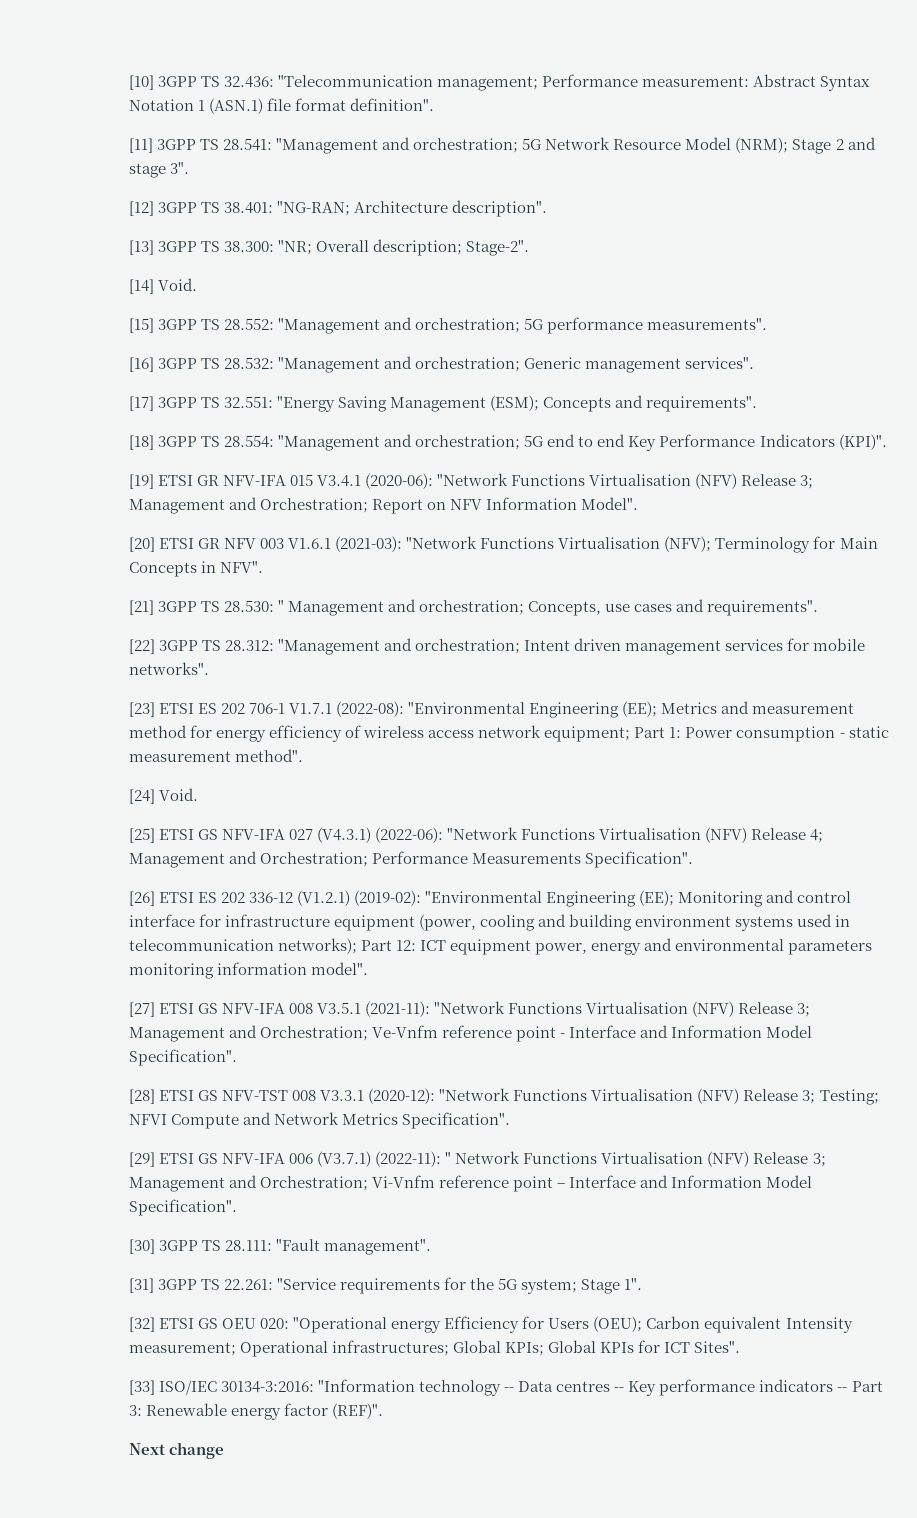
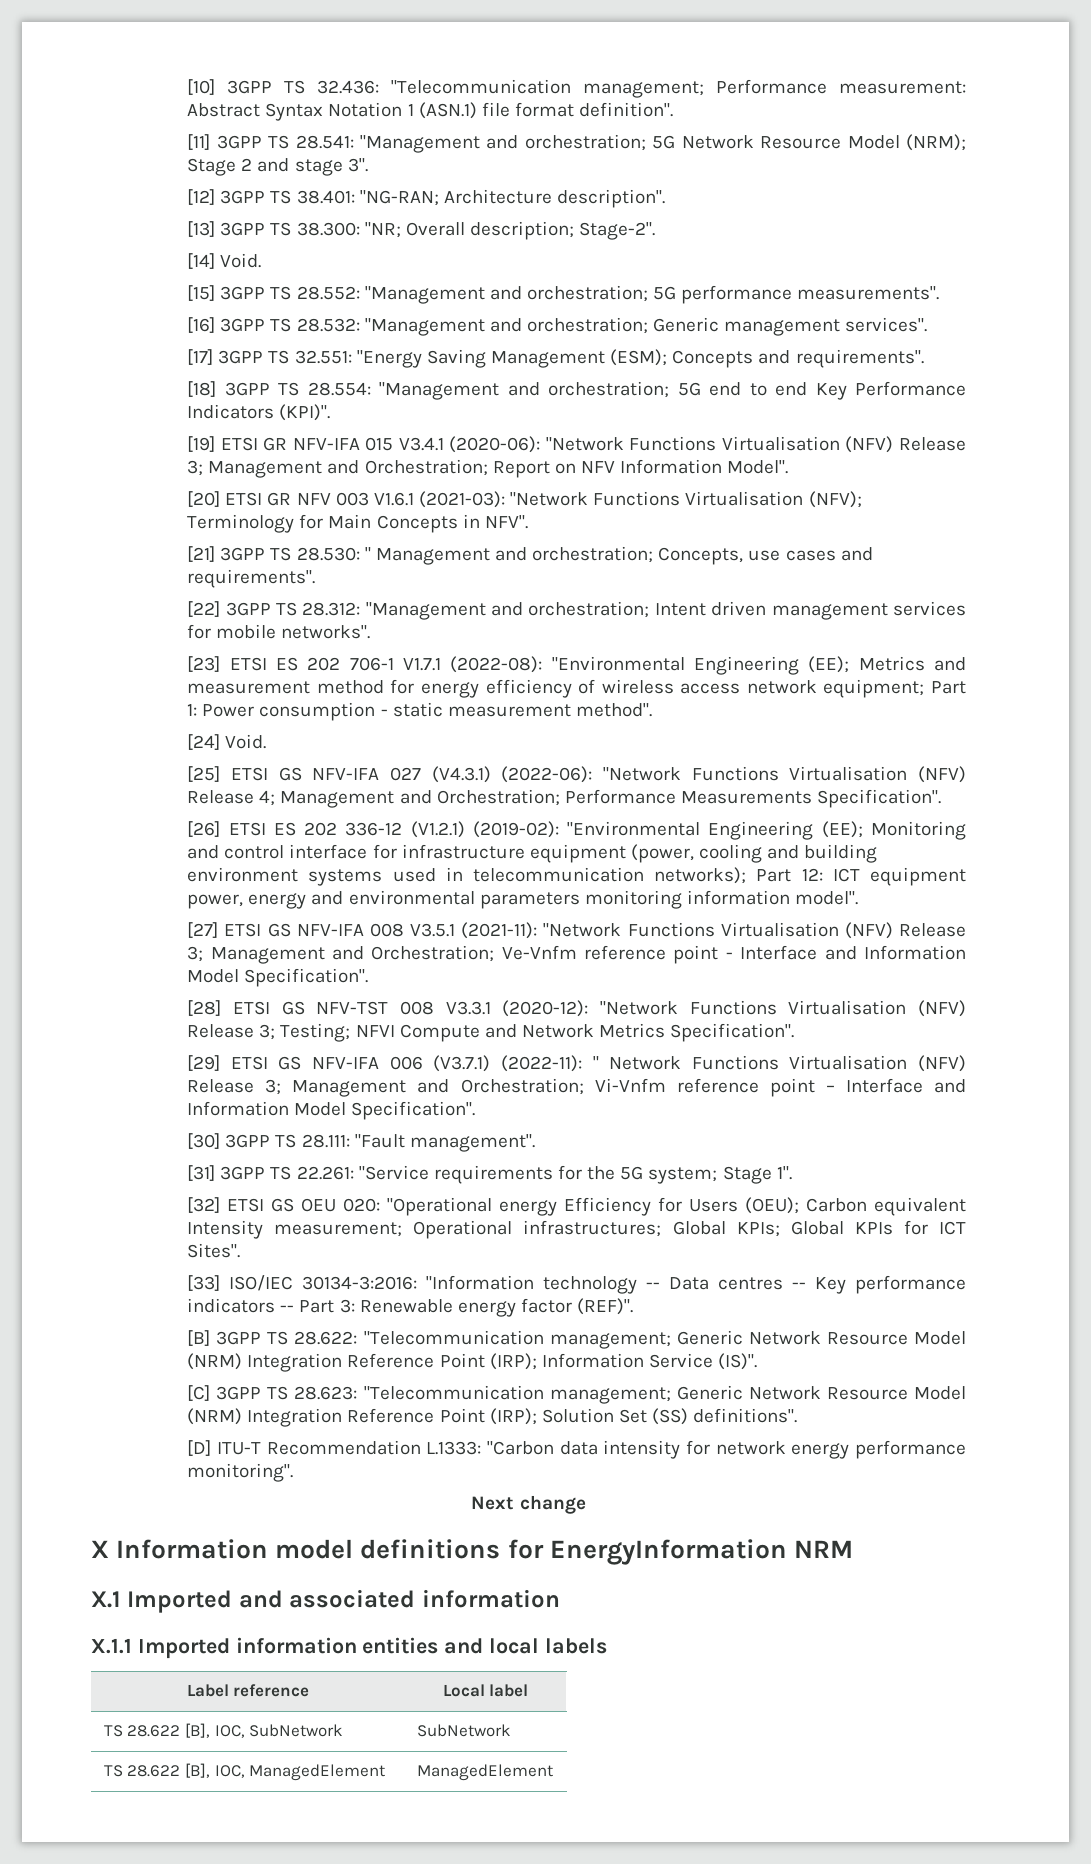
+ [B] 3GPP TS 28.622: "Telecommunication management; Generic Network Resource Model (NRM) Integration Reference Point (IRP); Information Service (IS)".
+ [C] 3GPP TS 28.623: "Telecommunication management; Generic Network Resource Model (NRM) Integration Reference Point (IRP); Solution Set (SS) definitions".
+ [D] ITU-T Recommendation L.1333: "Carbon data intensity for network energy performance monitoring".
  Next change
+ X Information model definitions for EnergyInformation NRM
+ X.1 Imported and associated information
+ X.1.1 Imported information entities and local labels
+ Label reference | Local label
+ TS 28.622 [B], IOC, SubNetwork | SubNetwork
+ TS 28.622 [B], IOC, ManagedElement | ManagedElement

